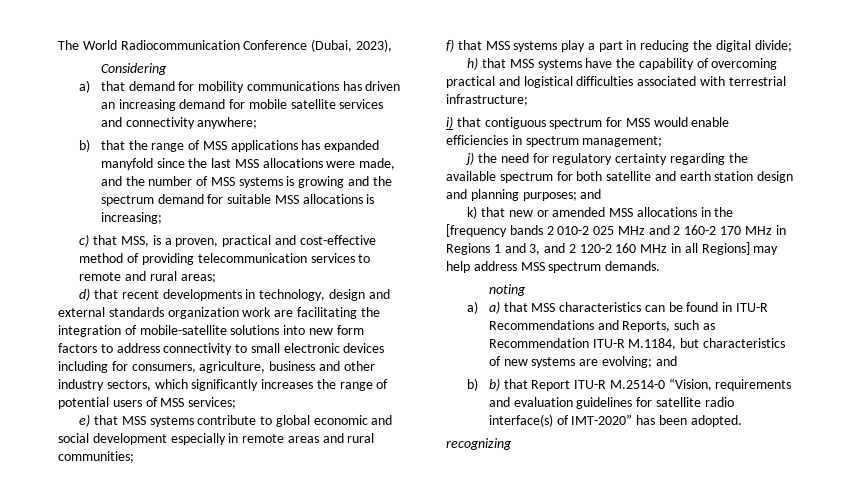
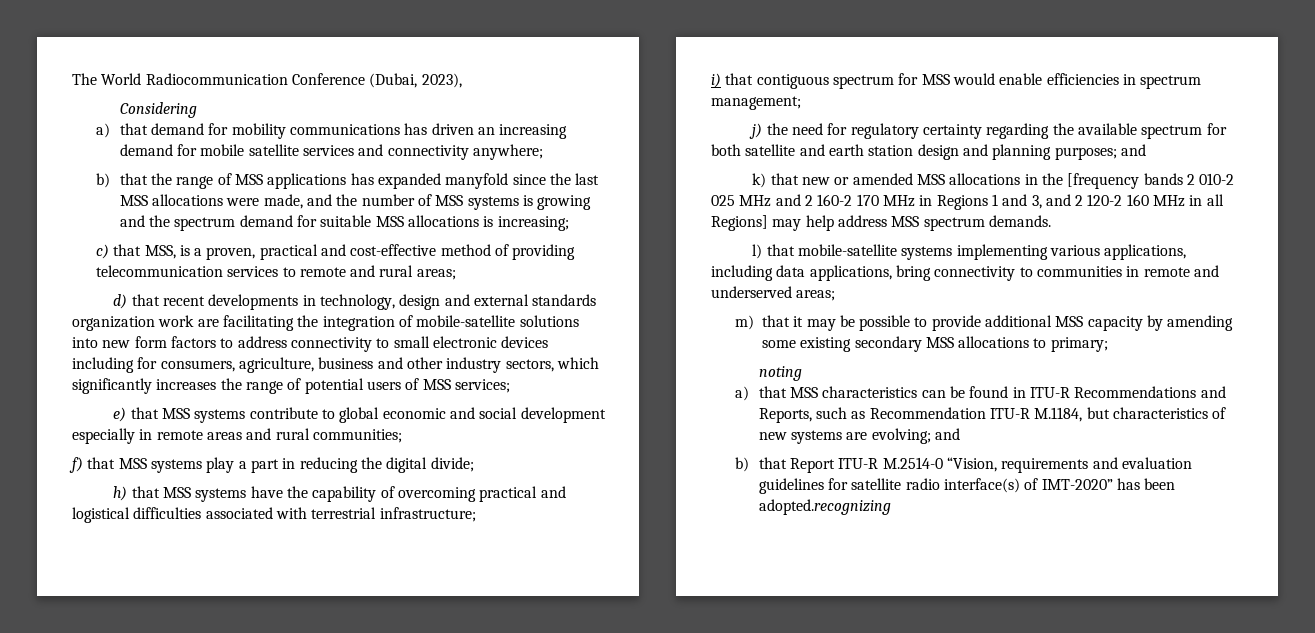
+ l) that mobile-satellite systems implementing various applications, including data applications, bring connectivity to communities in remote and underserved areas;
+ m) that it may be possible to provide additional MSS capacity by amending some existing secondary MSS allocations to primary;
- a) a) that MSS characteristics can be found in ITU-R Recommendations and Reports, such as Recommendation ITU-R M.1184, but characteristics of new systems are evolving; and
+ a) that MSS characteristics can be found in ITU-R Recommendations and Reports, such as Recommendation ITU-R M.1184, but characteristics of new systems are evolving; and
- b) b) that Report ITU-R M.2514-0 “Vision, requirements and evaluation guidelines for satellite radio interface(s) of IMT-2020” has been adopted.
- recognizing
+ b) that Report ITU-R M.2514-0 “Vision, requirements and evaluation guidelines for satellite radio interface(s) of IMT-2020” has been adopted.recognizing

